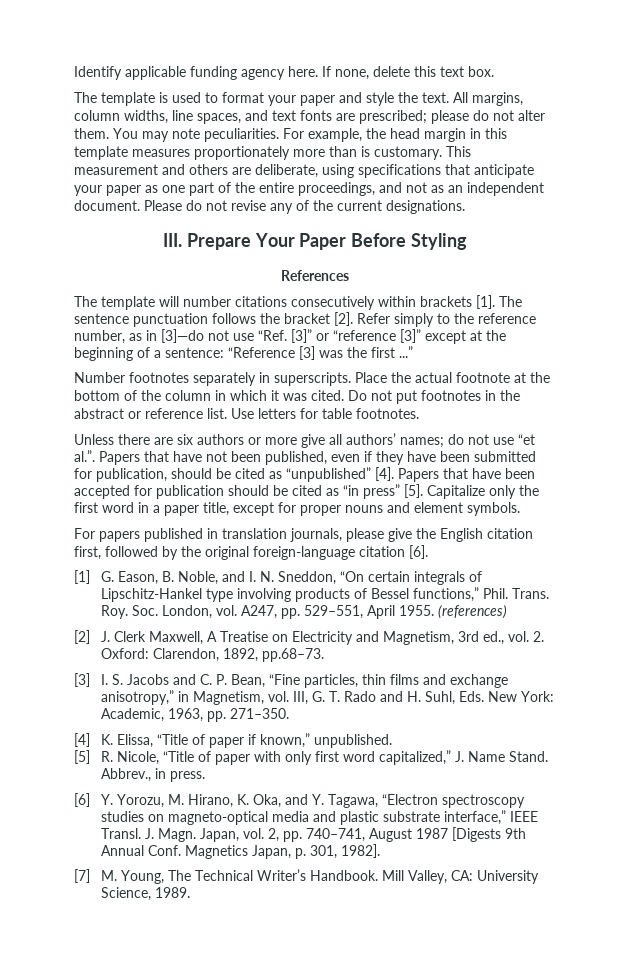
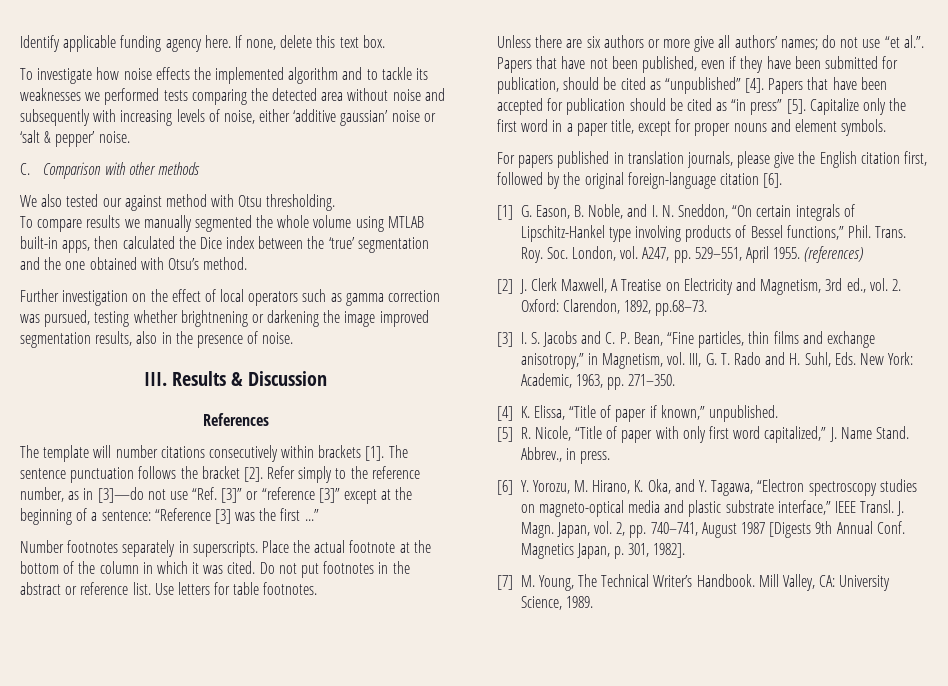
- The template is used to format your paper and style the text. All margins, column widths, line spaces, and text fonts are prescribed; please do not alter them. You may note peculiarities. For example, the head margin in this template measures proportionately more than is customary. This measurement and others are deliberate, using specifications that anticipate your paper as one part of the entire proceedings, and not as an independent document. Please do not revise any of the current designations.
- III. Prepare Your Paper Before Styling
+ To investigate how noise effects the implemented algorithm and to tackle its weaknesses we performed tests comparing the detected area without noise and subsequently with increasing levels of noise, either ‘additive gaussian’ noise or ‘salt & pepper’ noise.
+ C. Comparison with other methods
+ We also tested our against method with Otsu thresholding.
+ To compare results we manually segmented the whole volume using MTLAB built-in apps, then calculated the Dice index between the ‘true’ segmentation and the one obtained with Otsu’s method.
+ Further investigation on the effect of local operators such as gamma correction was pursued, testing whether brightnening or darkening the image improved segmentation results, also in the presence of noise.
+ III. Results & Discussion

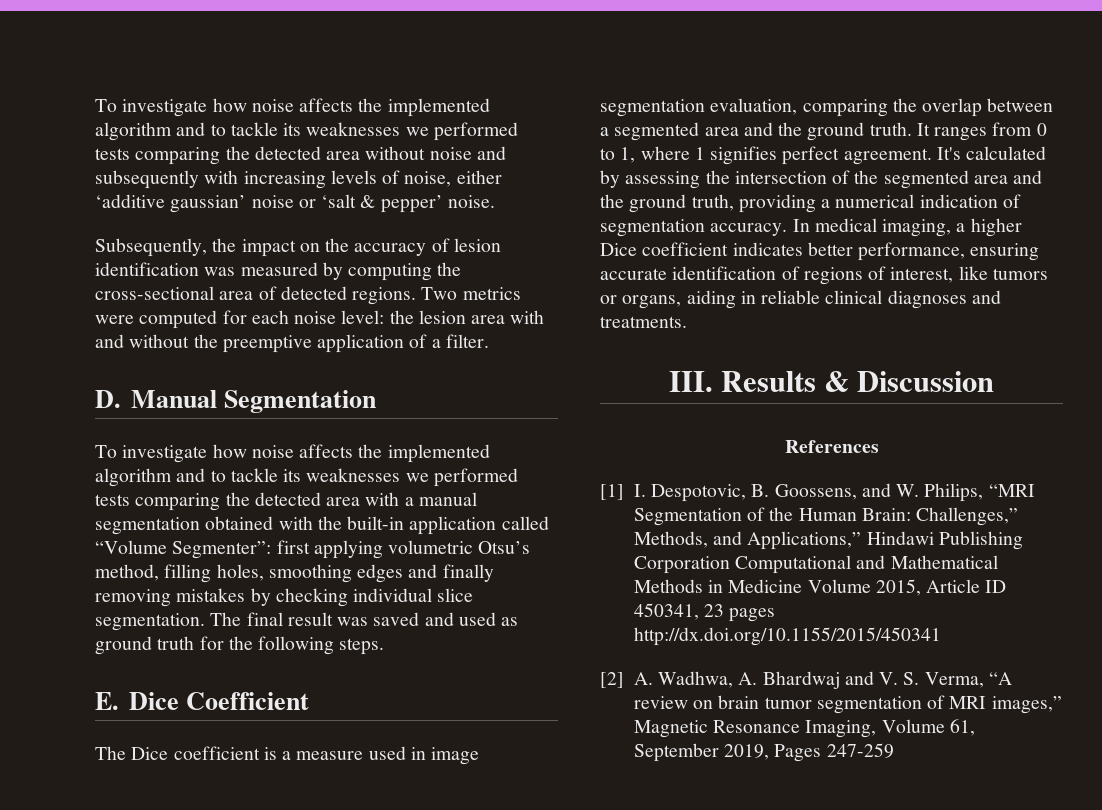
- Identify applicable funding agency here. If none, delete this text box.
- To investigate how noise effects the implemented algorithm and to tackle its weaknesses we performed tests comparing the detected area without noise and subsequently with increasing levels of noise, either ‘additive gaussian’ noise or ‘salt & pepper’ noise.
+ To investigate how noise affects the implemented algorithm and to tackle its weaknesses we performed tests comparing the detected area without noise and subsequently with increasing levels of noise, either ‘additive gaussian’ noise or ‘salt & pepper’ noise.
- C. Comparison with other methods
- We also tested our against method with Otsu thresholding.
- To compare results we manually segmented the whole volume using MTLAB built-in apps, then calculated the Dice index between the ‘true’ segmentation and the one obtained with Otsu’s method.
- Further investigation on the effect of local operators such as gamma correction was pursued, testing whether brightnening or darkening the image improved segmentation results, also in the presence of noise.
+ Subsequently, the impact on the accuracy of lesion identification was measured by computing the cross-sectional area of detected regions. Two metrics were computed for each noise level: the lesion area with and without the preemptive application of a filter.
+ D. Manual Segmentation
+ To investigate how noise affects the implemented algorithm and to tackle its weaknesses we performed tests comparing the detected area with a manual segmentation obtained with the built-in application called “Volume Segmenter”: first applying volumetric Otsu’s method, filling holes, smoothing edges and finally removing mistakes by checking individual slice segmentation. The final result was saved and used as ground truth for the following steps.
+ E. Dice Coefficient
+ The Dice coefficient is a measure used in image segmentation evaluation, comparing the overlap between a segmented area and the ground truth. It ranges from 0 to 1, where 1 signifies perfect agreement. It's calculated by assessing the intersection of the segmented area and the ground truth, providing a numerical indication of segmentation accuracy. In medical imaging, a higher Dice coefficient indicates better performance, ensuring accurate identification of regions of interest, like tumors or organs, aiding in reliable clinical diagnoses and treatments.
- The template will number citations consecutively within brackets [1]. The sentence punctuation follows the bracket [2]. Refer simply to the reference number, as in [3]—do not use “Ref. [3]” or “reference [3]” except at the beginning of a sentence: “Reference [3] was the first ...”
- Number footnotes separately in superscripts. Place the actual footnote at the bottom of the column in which it was cited. Do not put footnotes in the abstract or reference list. Use letters for table footnotes.
- Unless there are six authors or more give all authors’ names; do not use “et al.”. Papers that have not been published, even if they have been submitted for publication, should be cited as “unpublished” [4]. Papers that have been accepted for publication should be cited as “in press” [5]. Capitalize only the first word in a paper title, except for proper nouns and element symbols.
- For papers published in translation journals, please give the English citation first, followed by the original foreign-language citation [6].
- [1] G. Eason, B. Noble, and I. N. Sneddon, “On certain integrals of Lipschitz-Hankel type involving products of Bessel functions,” Phil. Trans. Roy. Soc. London, vol. A247, pp. 529–551, April 1955. (references)
- [2] J. Clerk Maxwell, A Treatise on Electricity and Magnetism, 3rd ed., vol. 2. Oxford: Clarendon, 1892, pp.68–73.
- [3] I. S. Jacobs and C. P. Bean, “Fine particles, thin films and exchange anisotropy,” in Magnetism, vol. III, G. T. Rado and H. Suhl, Eds. New York: Academic, 1963, pp. 271–350.
- [4] K. Elissa, “Title of paper if known,” unpublished.
- [5] R. Nicole, “Title of paper with only first word capitalized,” J. Name Stand. Abbrev., in press.
- [6] Y. Yorozu, M. Hirano, K. Oka, and Y. Tagawa, “Electron spectroscopy studies on magneto-optical media and plastic substrate interface,” IEEE Transl. J. Magn. Japan, vol. 2, pp. 740–741, August 1987 [Digests 9th Annual Conf. Magnetics Japan, p. 301, 1982].
- [7] M. Young, The Technical Writer’s Handbook. Mill Valley, CA: University Science, 1989.
+ [1] I. Despotovic, B. Goossens, and W. Philips, “MRI Segmentation of the Human Brain: Challenges,” Methods, and Applications,” Hindawi Publishing Corporation Computational and Mathematical Methods in Medicine Volume 2015, Article ID 450341, 23 pages http://dx.doi.org/10.1155/2015/450341
+ [2] A. Wadhwa, A. Bhardwaj and V. S. Verma, “A review on brain tumor segmentation of MRI images,” Magnetic Resonance Imaging, Volume 61, September 2019, Pages 247-259

